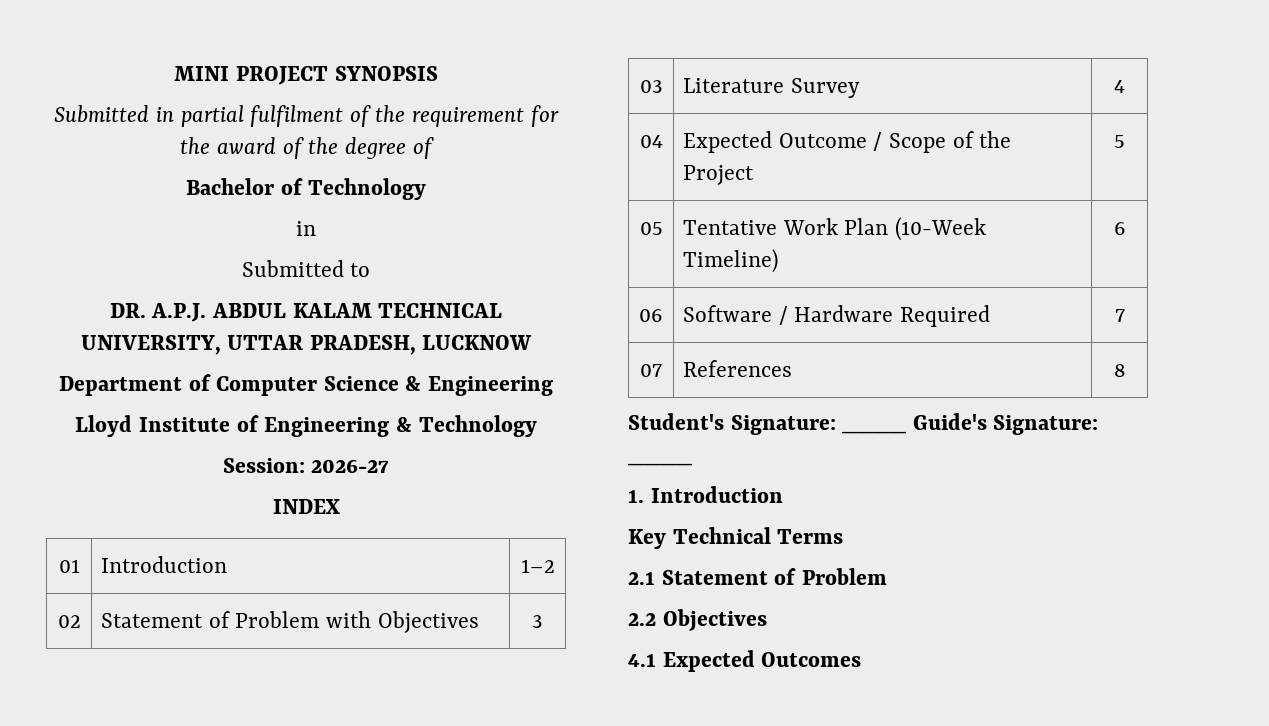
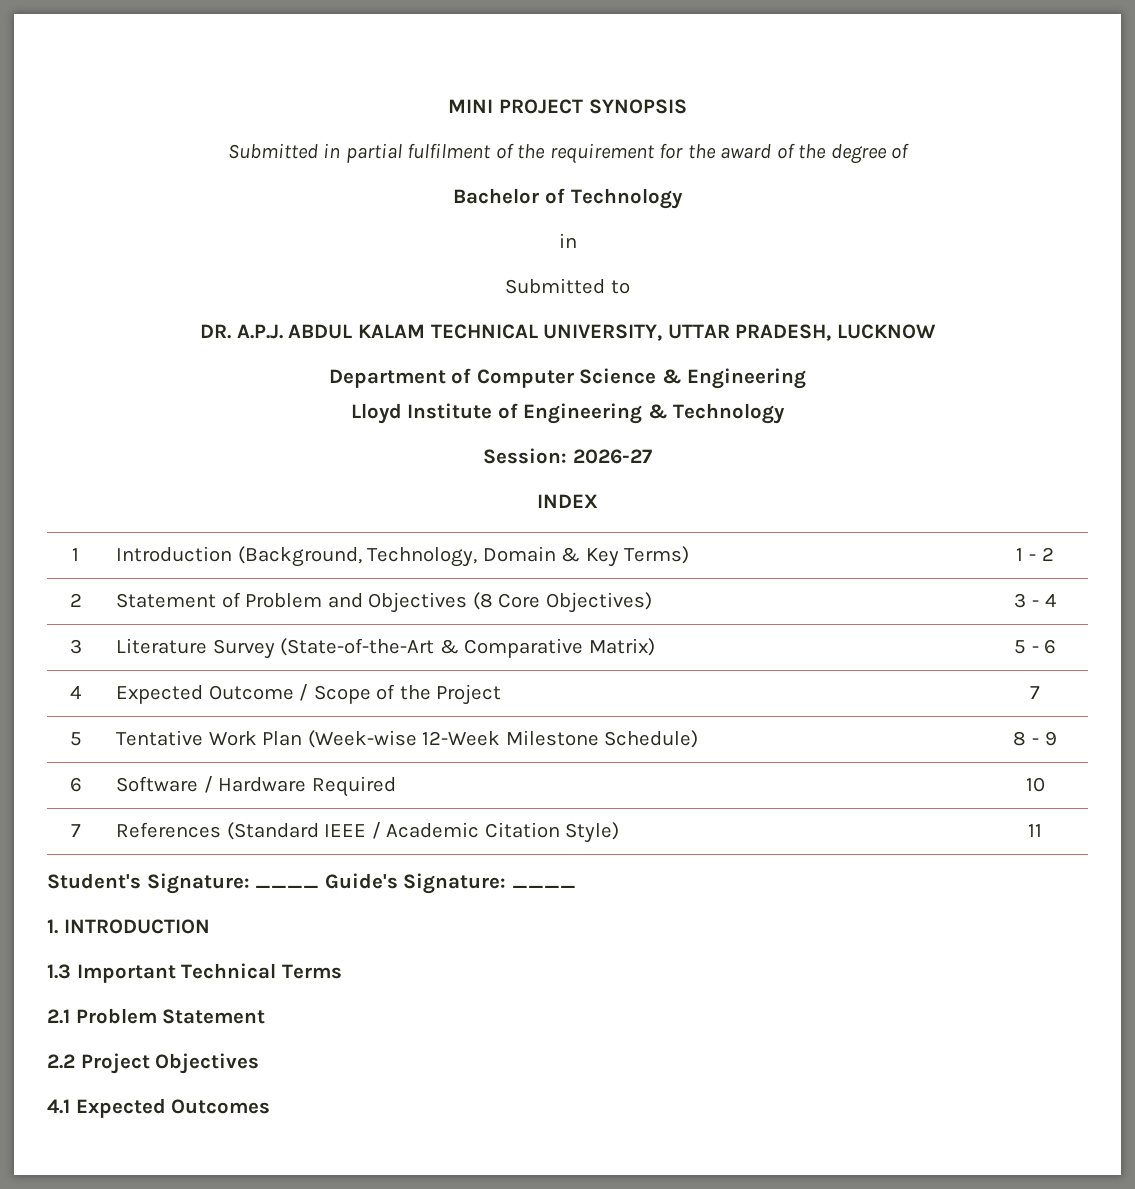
- 01 | Introduction | 1–2
- 02 | Statement of Problem with Objectives | 3
- 03 | Literature Survey | 4
- 04 | Expected Outcome / Scope of the Project | 5
- 05 | Tentative Work Plan (10-Week Timeline) | 6
- 06 | Software / Hardware Required | 7
- 07 | References | 8
+ 1 | Introduction (Background, Technology, Domain & Key Terms) | 1 - 2
+ 2 | Statement of Problem and Objectives (8 Core Objectives) | 3 - 4
+ 3 | Literature Survey (State-of-the-Art & Comparative Matrix) | 5 - 6
+ 4 | Expected Outcome / Scope of the Project | 7
+ 5 | Tentative Work Plan (Week-wise 12-Week Milestone Schedule) | 8 - 9
+ 6 | Software / Hardware Required | 10
+ 7 | References (Standard IEEE / Academic Citation Style) | 11
- 1. Introduction
- Key Technical Terms
+ 1. INTRODUCTION
+ 1.3 Important Technical Terms
- 2.1 Statement of Problem
+ 2.1 Problem Statement
- 2.2 Objectives
+ 2.2 Project Objectives

